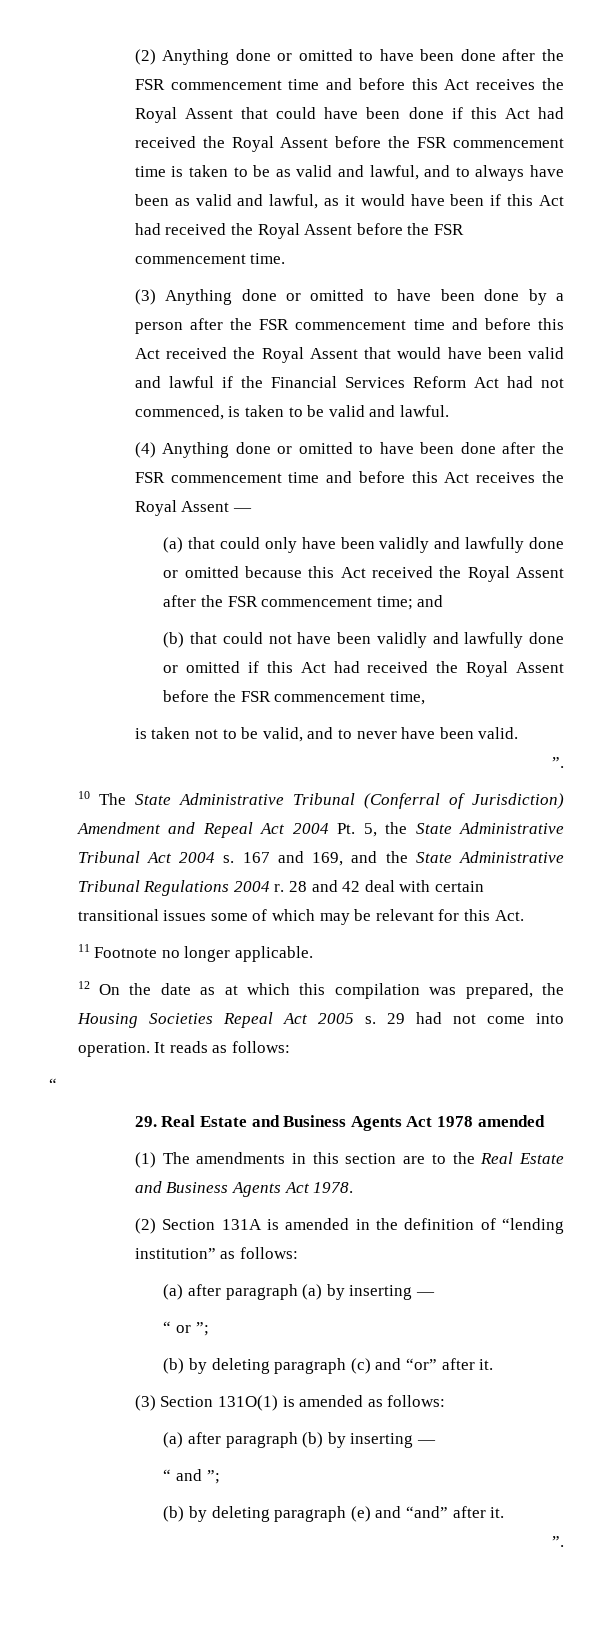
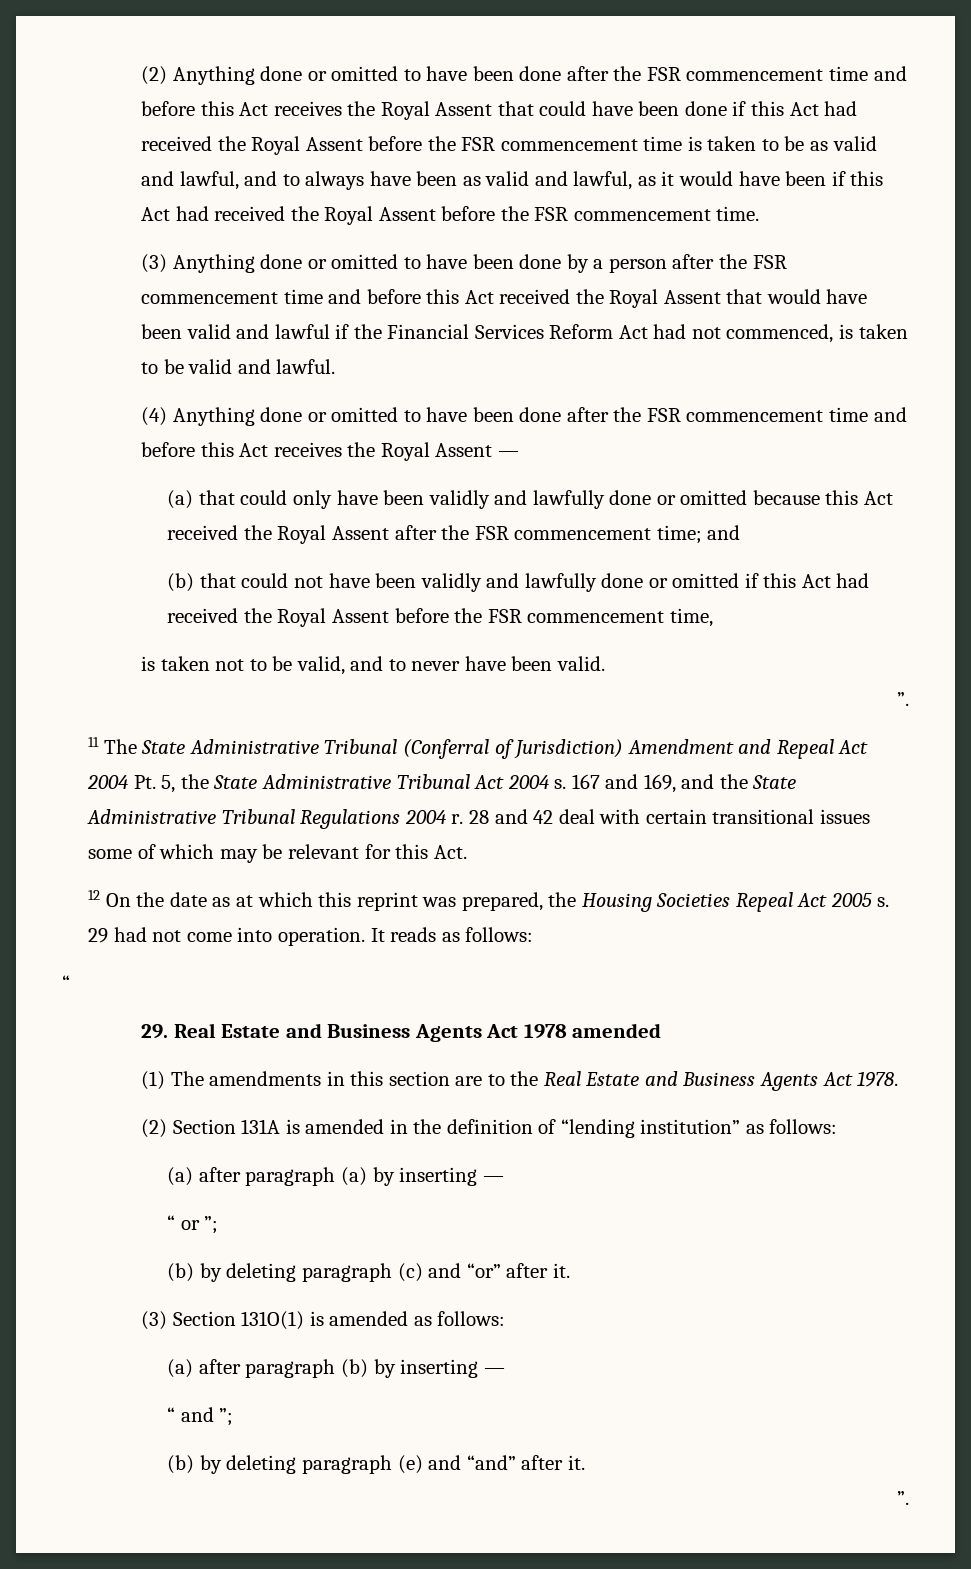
- 10 The State Administrative Tribunal (Conferral of Jurisdiction) Amendment and Repeal Act 2004 Pt. 5, the State Administrative Tribunal Act 2004 s.
+ 11 The State Administrative Tribunal (Conferral of Jurisdiction) Amendment and Repeal Act 2004 Pt. 5, the State Administrative Tribunal Act 2004 s.
- 11 Footnote no longer applicable.
- 12 On the date as at which this compilation was prepared, the Housing Societies Repeal Act 2005 s.
+ 12 On the date as at which this reprint was prepared, the Housing Societies Repeal Act 2005 s.

